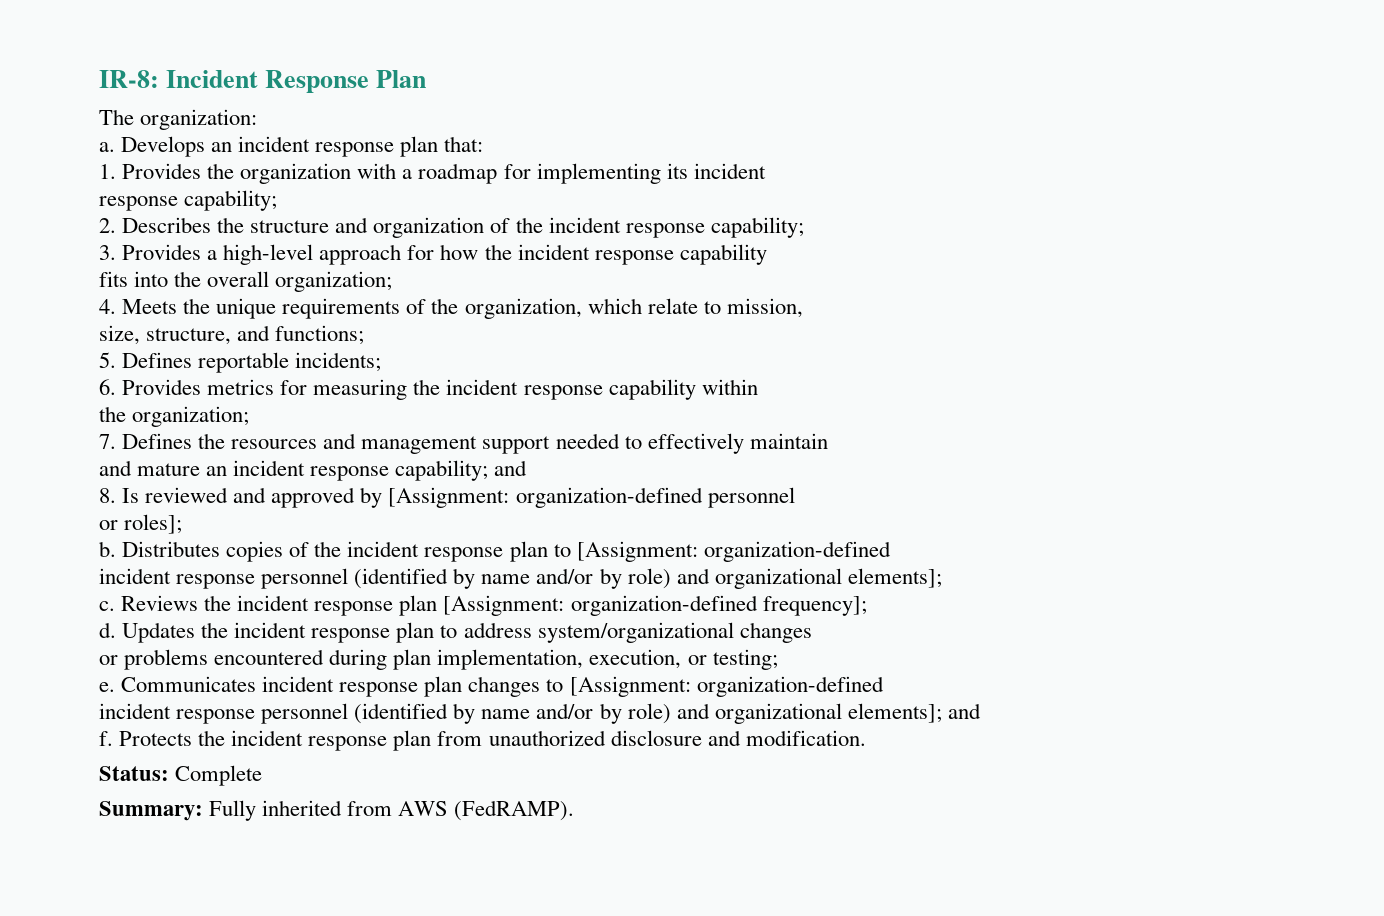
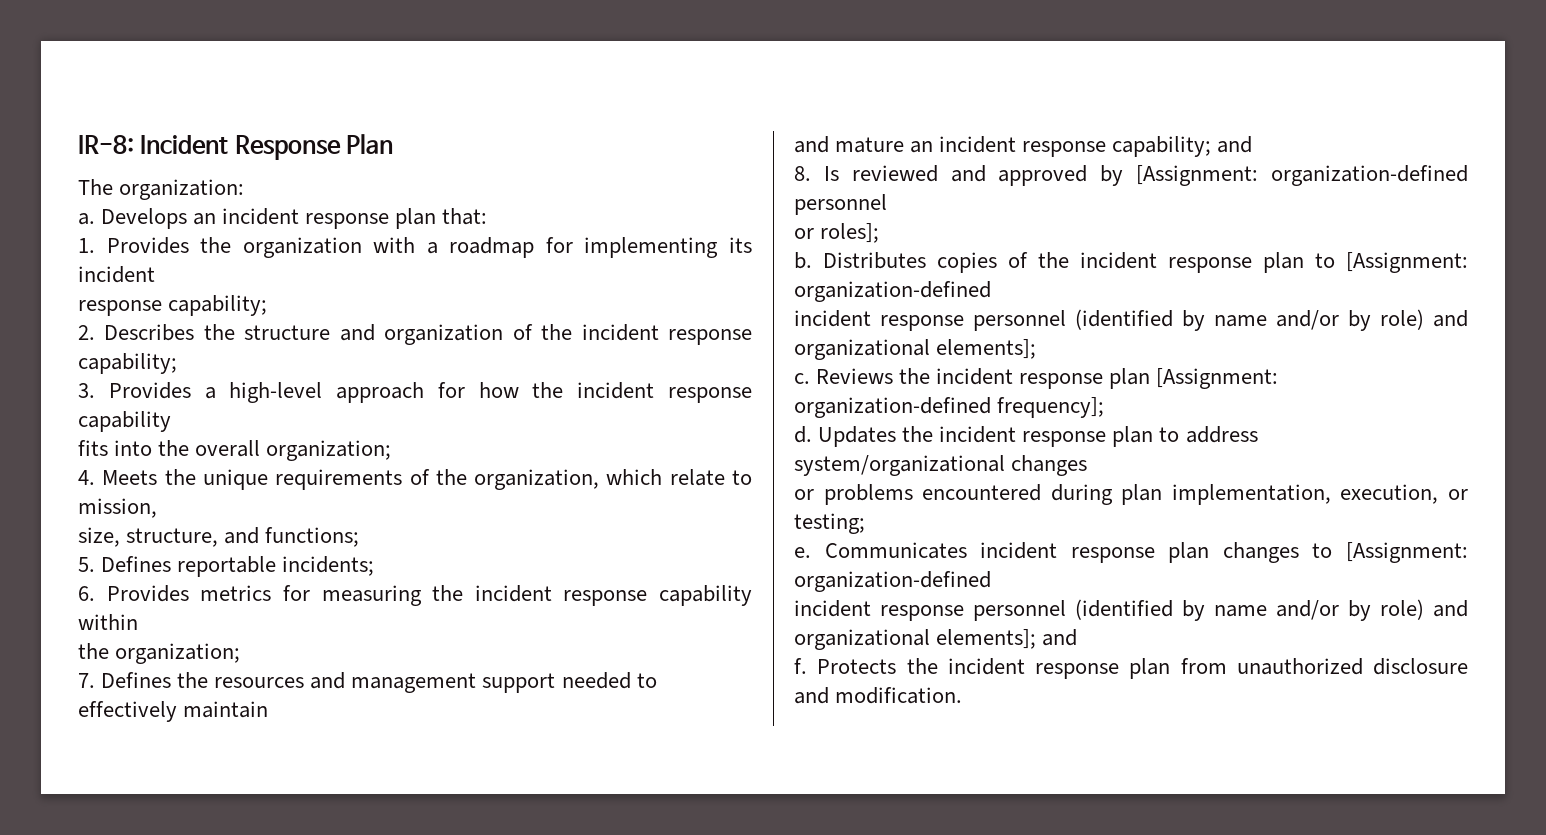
- Status: Complete
- Summary: Fully inherited from AWS (FedRAMP).

